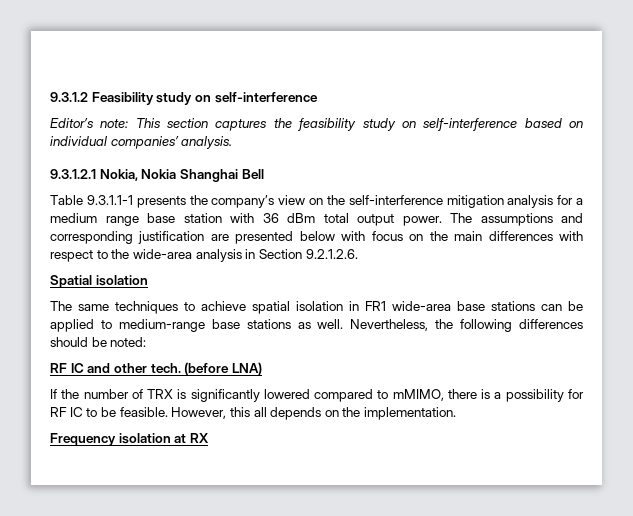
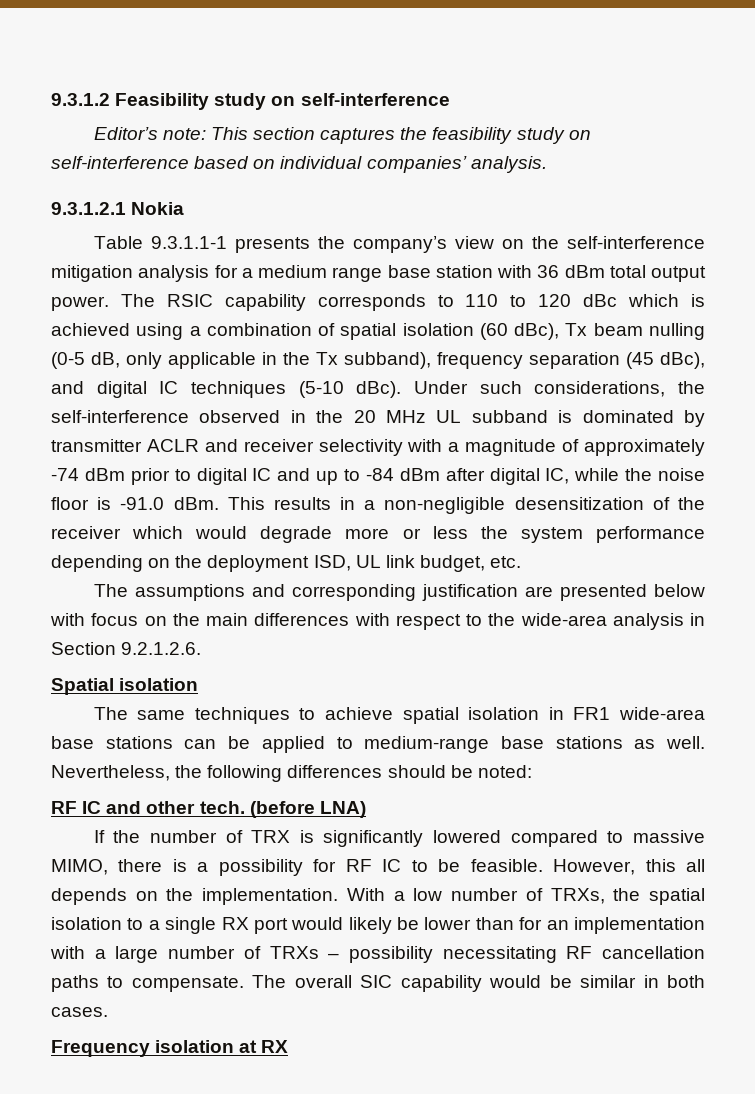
- 9.3.1.2.1 Nokia, Nokia Shanghai Bell
+ 9.3.1.2.1 Nokia
+ The RSIC capability corresponds to 110 to 120 dBc which is achieved using a combination of spatial isolation (60 dBc), Tx beam nulling (0-5 dB, only applicable in the Tx subband), frequency separation (45 dBc), and digital IC techniques (5-10 dBc). Under such considerations, the self-interference observed in the 20 MHz UL subband is dominated by transmitter ACLR and receiver selectivity with a magnitude of approximately -74 dBm prior to digital IC and up to -84 dBm after digital IC, while the noise floor is -91.0 dBm. This results in a non-negligible desensitization of the receiver which would degrade more or less the system performance depending on the deployment ISD, UL link budget, etc.
- If the number of TRX is significantly lowered compared to mMIMO, there is a possibility for RF IC to be feasible.
+ If the number of TRX is significantly lowered compared to massive MIMO, there is a possibility for RF IC to be feasible.
+ With a low number of TRXs, the spatial isolation to a single RX port would likely be lower than for an implementation with a large number of TRXs – possibility necessitating RF cancellation paths to compensate. The overall SIC capability would be similar in both cases.

